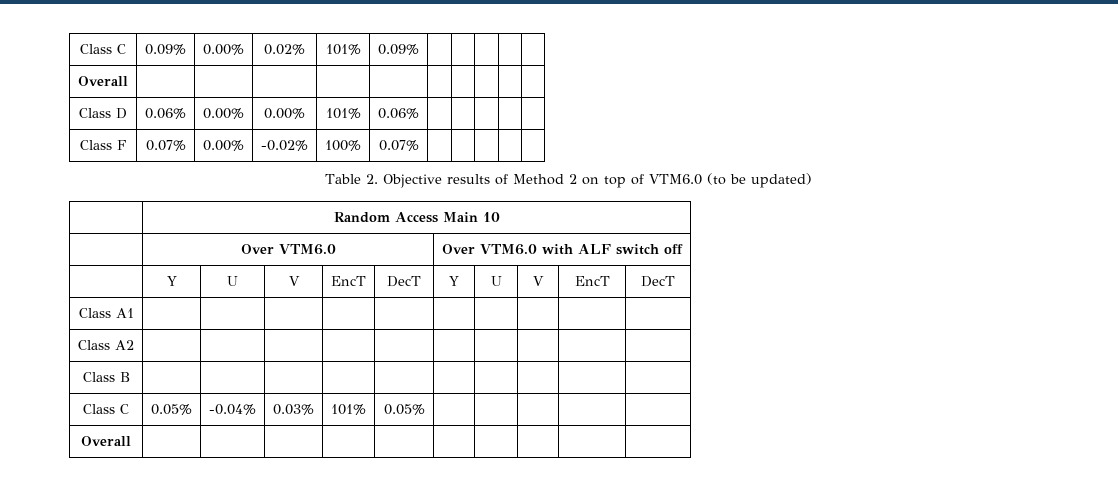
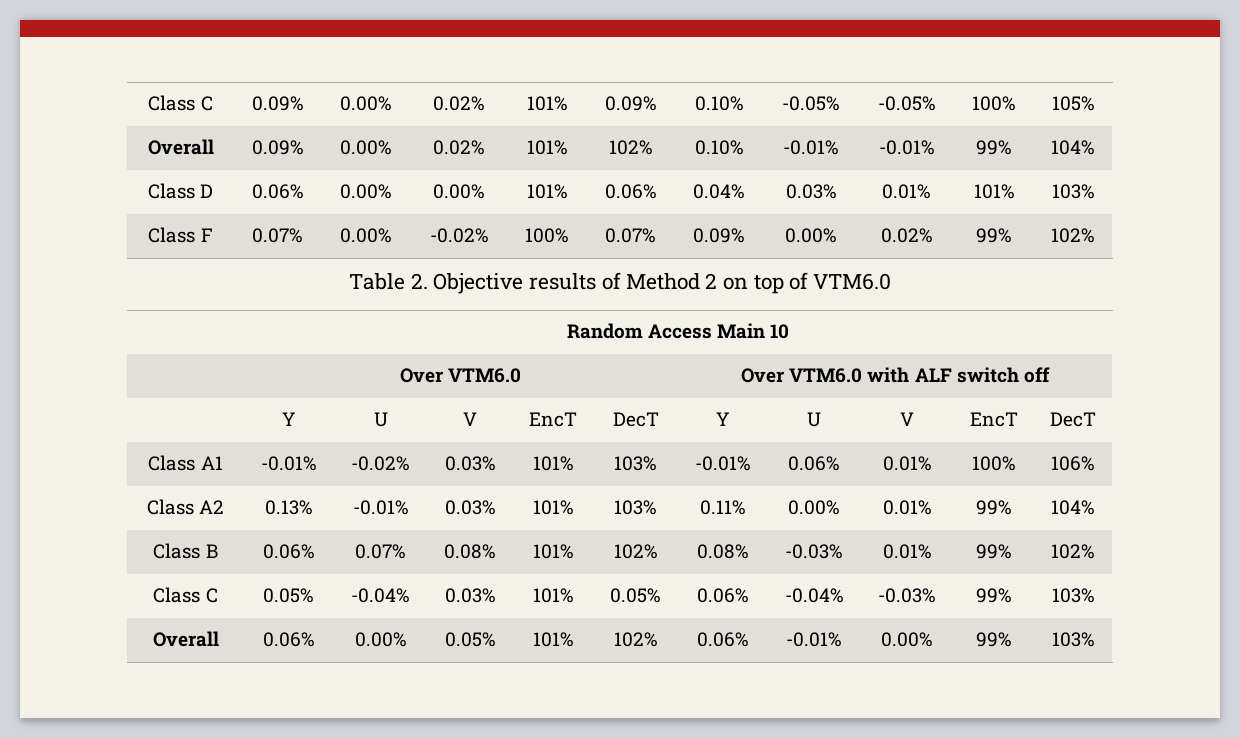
- Class C | 0.09% | 0.00% | 0.02% | 101% | 0.09% | | | | |
- Overall | | | | | | | | | |
+ Class C | 0.09% | 0.00% | 0.02% | 101% | 0.09% | 0.10% | -0.05% | -0.05% | 100% | 105%
+ Overall | 0.09% | 0.00% | 0.02% | 101% | 102% | 0.10% | -0.01% | -0.01% | 99% | 104%
- Class D | 0.06% | 0.00% | 0.00% | 101% | 0.06% | | | | |
+ Class D | 0.06% | 0.00% | 0.00% | 101% | 0.06% | 0.04% | 0.03% | 0.01% | 101% | 103%
- Class F | 0.07% | 0.00% | -0.02% | 100% | 0.07% | | | | |
+ Class F | 0.07% | 0.00% | -0.02% | 100% | 0.07% | 0.09% | 0.00% | 0.02% | 99% | 102%
- Table 2. Objective results of Method 2 on top of VTM6.0 (to be updated)
+ Table 2. Objective results of Method 2 on top of VTM6.0
- Class A1 | | | | | | | | | |
- Class A2 | | | | | | | | | |
- Class B | | | | | | | | | |
+ Class A1 | -0.01% | -0.02% | 0.03% | 101% | 103% | -0.01% | 0.06% | 0.01% | 100% | 106%
+ Class A2 | 0.13% | -0.01% | 0.03% | 101% | 103% | 0.11% | 0.00% | 0.01% | 99% | 104%
+ Class B | 0.06% | 0.07% | 0.08% | 101% | 102% | 0.08% | -0.03% | 0.01% | 99% | 102%
- Class C | 0.05% | -0.04% | 0.03% | 101% | 0.05% | | | | |
- Overall | | | | | | | | | |
+ Class C | 0.05% | -0.04% | 0.03% | 101% | 0.05% | 0.06% | -0.04% | -0.03% | 99% | 103%
+ Overall | 0.06% | 0.00% | 0.05% | 101% | 102% | 0.06% | -0.01% | 0.00% | 99% | 103%

